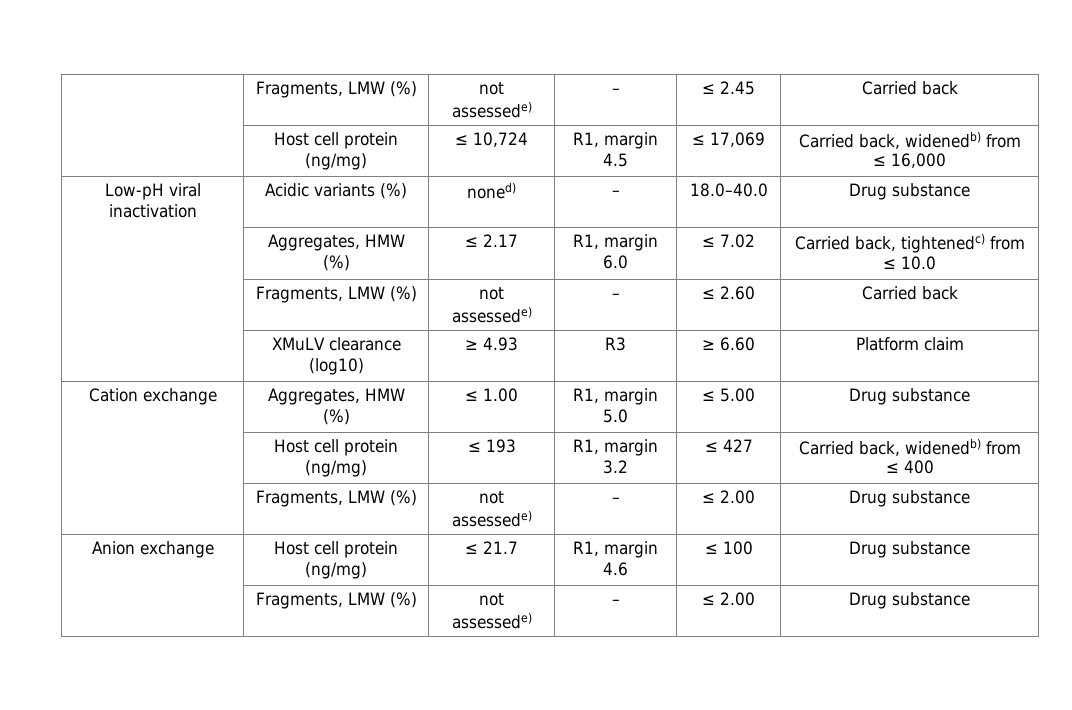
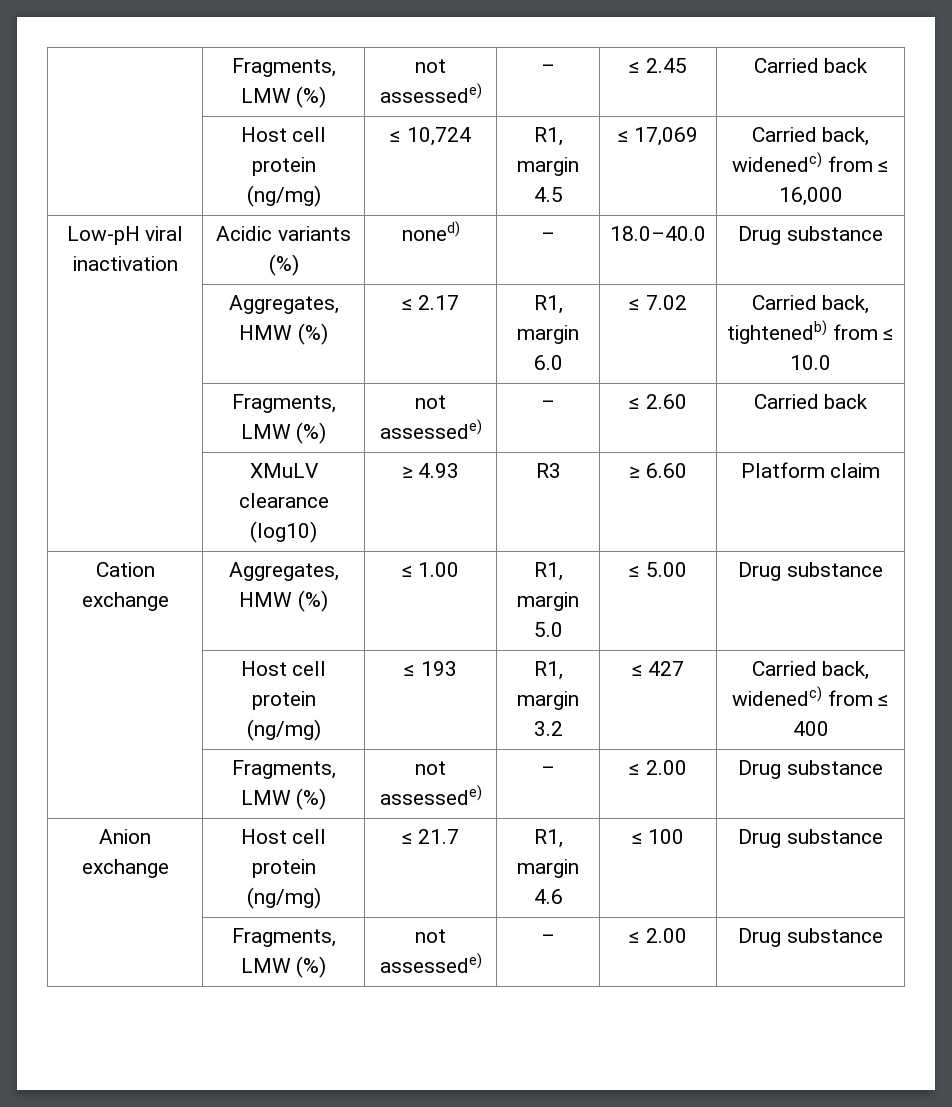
- | Host cell protein (ng/mg) | ≤ 10,724 | R1, margin 4.5 | ≤ 17,069 | Carried back, widenedb) from ≤ 16,000
+ | Host cell protein (ng/mg) | ≤ 10,724 | R1, margin 4.5 | ≤ 17,069 | Carried back, widenedc) from ≤ 16,000
- | Aggregates, HMW (%) | ≤ 2.17 | R1, margin 6.0 | ≤ 7.02 | Carried back, tightenedc) from ≤ 10.0
+ | Aggregates, HMW (%) | ≤ 2.17 | R1, margin 6.0 | ≤ 7.02 | Carried back, tightenedb) from ≤ 10.0
- | Host cell protein (ng/mg) | ≤ 193 | R1, margin 3.2 | ≤ 427 | Carried back, widenedb) from ≤ 400
+ | Host cell protein (ng/mg) | ≤ 193 | R1, margin 3.2 | ≤ 427 | Carried back, widenedc) from ≤ 400

